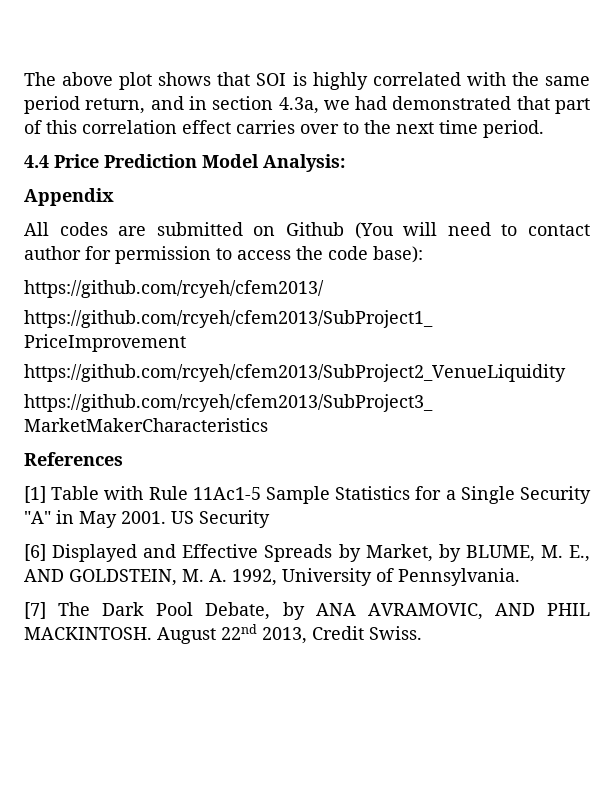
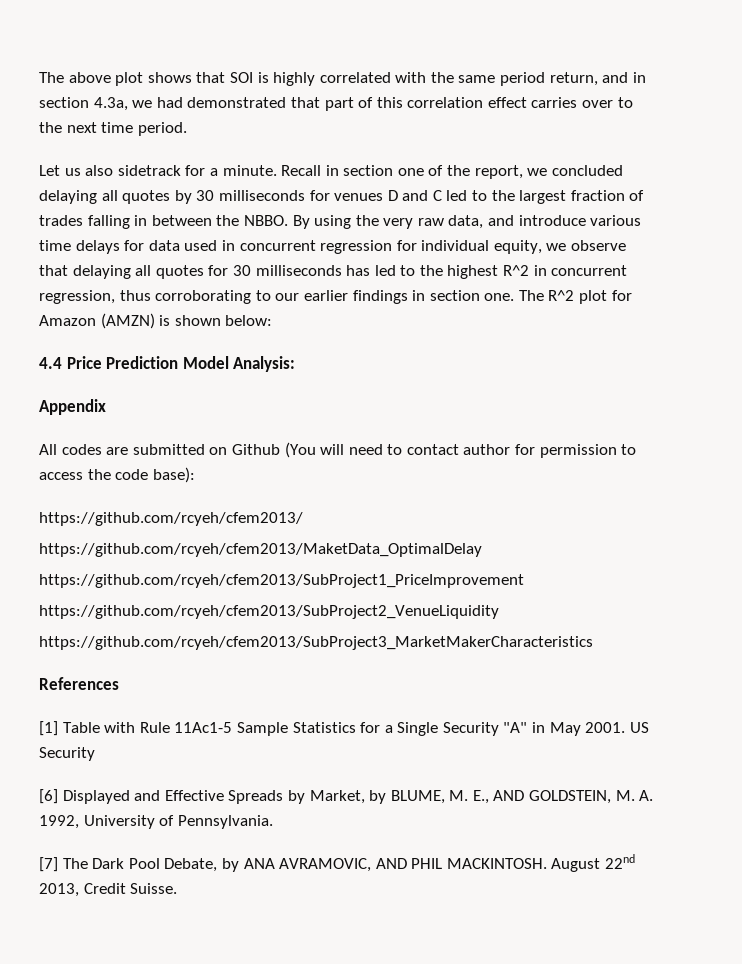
+ Let us also sidetrack for a minute. Recall in section one of the report, we concluded delaying all quotes by 30 milliseconds for venues D and C led to the largest fraction of trades falling in between the NBBO. By using the very raw data, and introduce various time delays for data used in concurrent regression for individual equity, we observe that delaying all quotes for 30 milliseconds has led to the highest R^2 in concurrent regression, thus corroborating to our earlier findings in section one. The R^2 plot for Amazon (AMZN) is shown below:
+ https://github.com/rcyeh/cfem2013/MaketData_OptimalDelay
- August 22nd 2013, Credit Swiss.
+ August 22nd 2013, Credit Suisse.

